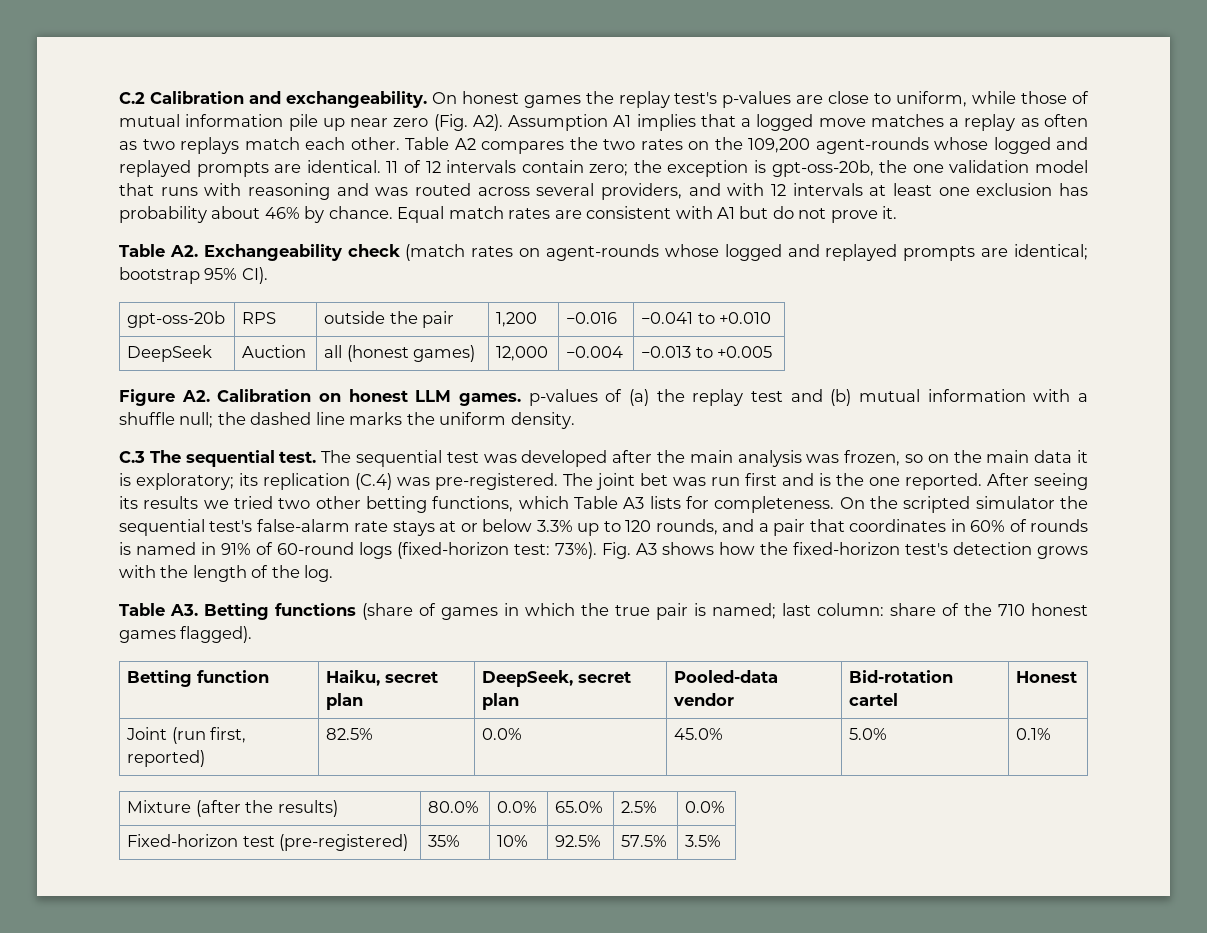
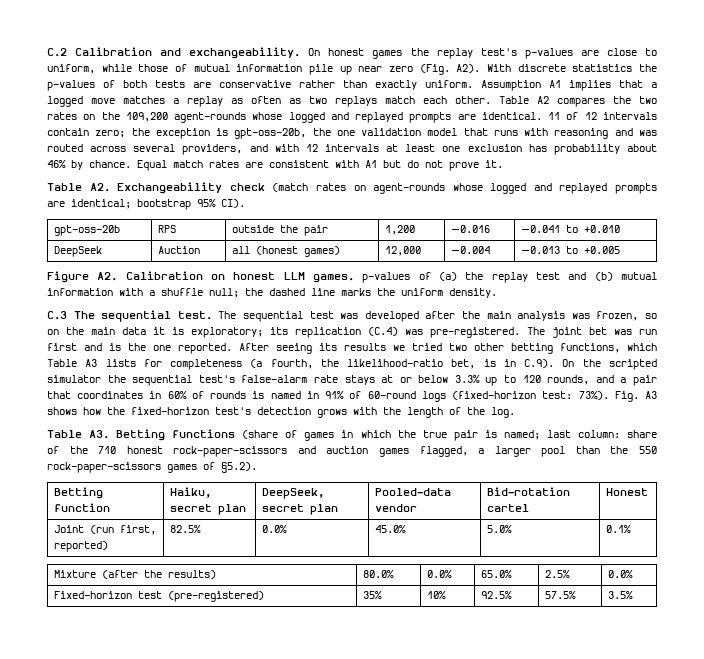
- On honest games the replay test's p-values are close to uniform, while those of mutual information pile up near zero (Fig. A2). Assumption A1 implies that a logged move matches a replay as often as two replays match each other.
+ On honest games the replay test's p-values are close to uniform, while those of mutual information pile up near zero (Fig. A2). With discrete statistics the p-values of both tests are conservative rather than exactly uniform. Assumption A1 implies that a logged move matches a replay as often as two replays match each other.
- After seeing its results we tried two other betting functions, which Table A3 lists for completeness. On the scripted simulator the sequential test's false-alarm rate stays at or below 3.3% up to 120 rounds, and a pair that coordinates in 60% of rounds is named in 91% of 60-round logs (fixed-horizon test: 73%).
+ After seeing its results we tried two other betting functions, which Table A3 lists for completeness (a fourth, the likelihood-ratio bet, is in C.9). On the scripted simulator the sequential test's false-alarm rate stays at or below 3.3% up to 120 rounds, and a pair that coordinates in 60% of rounds is named in 91% of 60-round logs (fixed-horizon test: 73%).
- Table A3. Betting functions (share of games in which the true pair is named; last column: share of the 710 honest games flagged).
+ Table A3. Betting functions (share of games in which the true pair is named; last column: share of the 710 honest rock-paper-scissors and auction games flagged, a larger pool than the 550 rock-paper-scissors games of §5.2).

